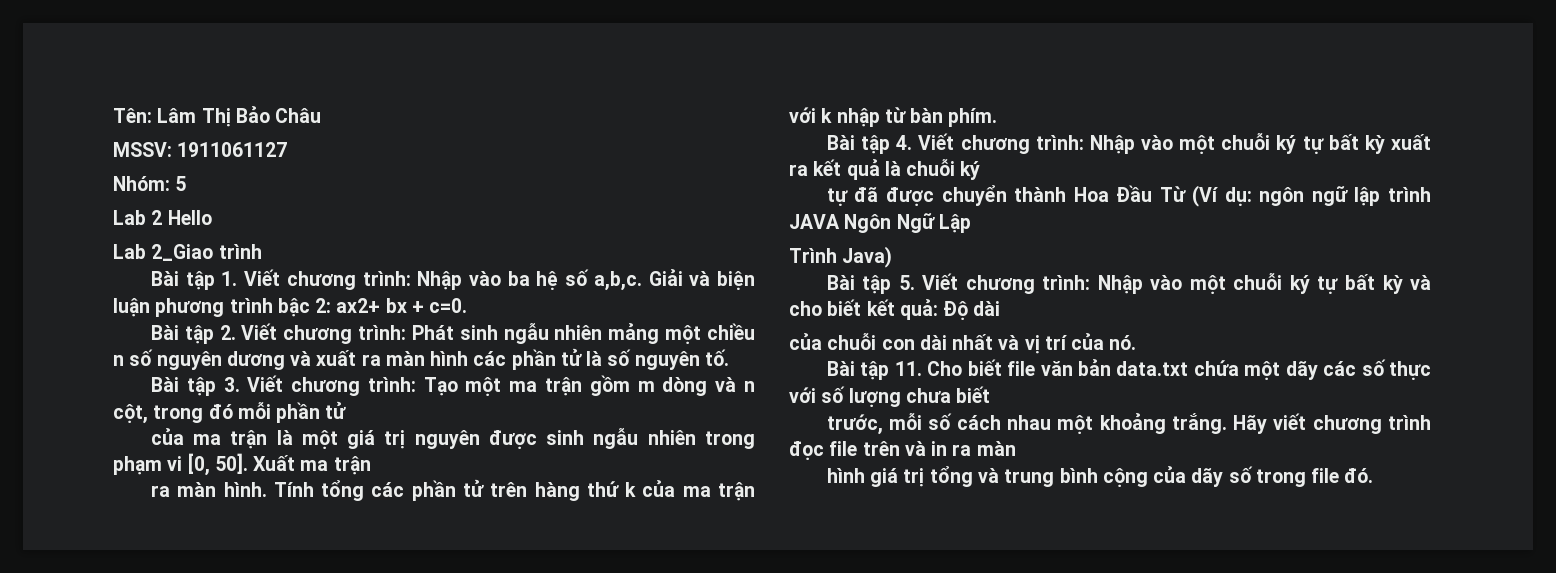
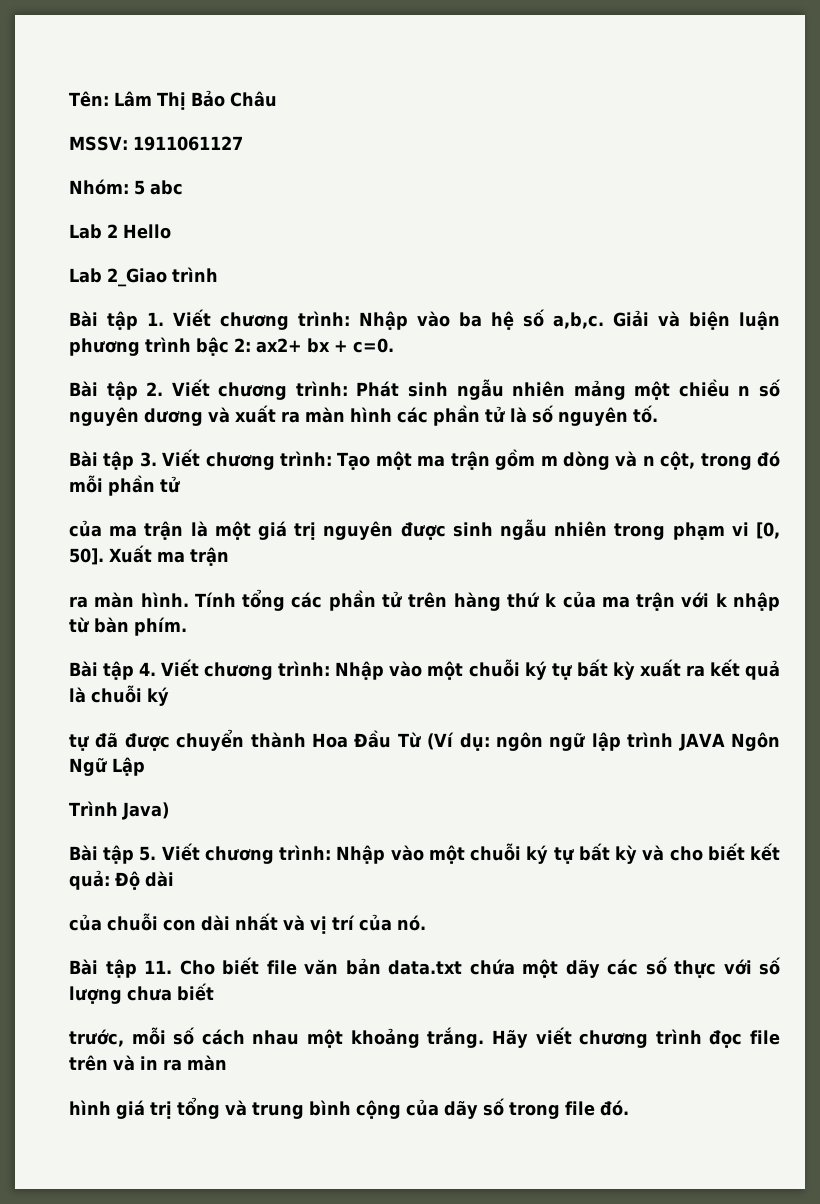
- Nhóm: 5
+ Nhóm: 5 abc

